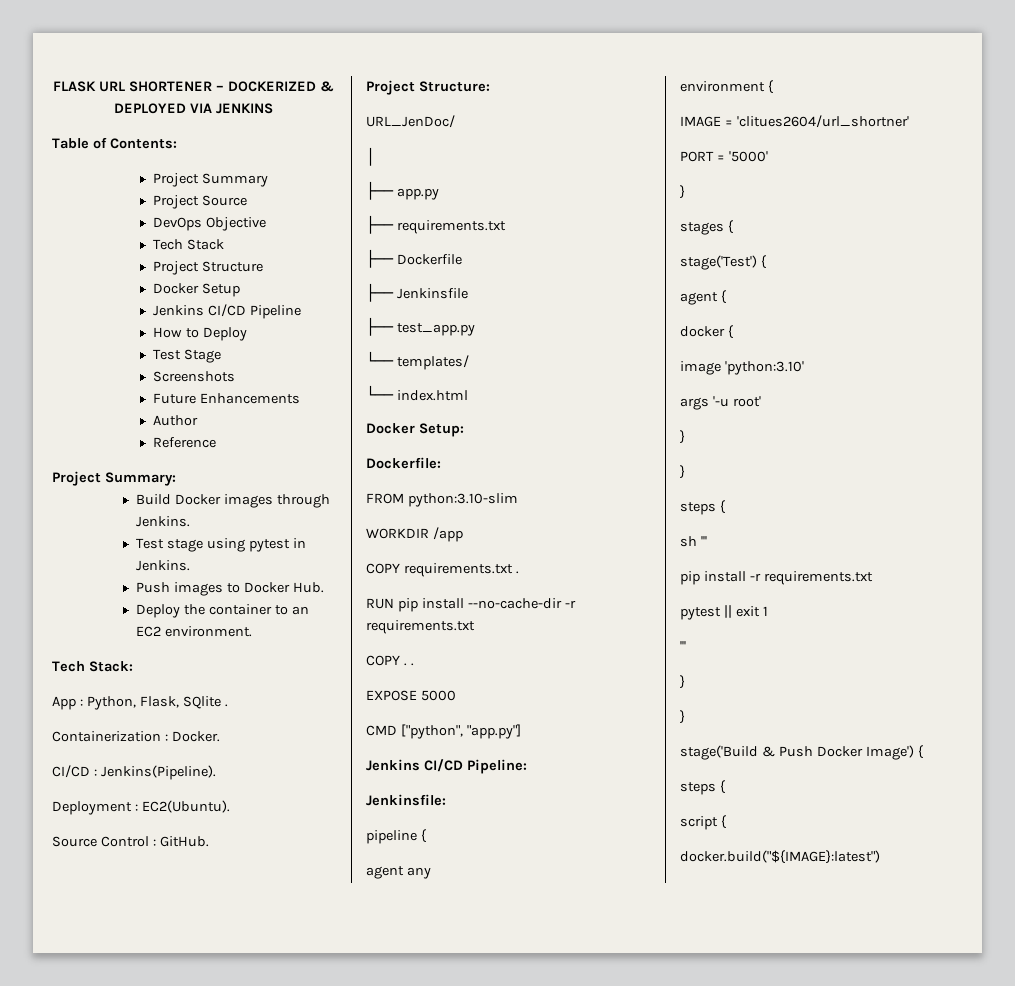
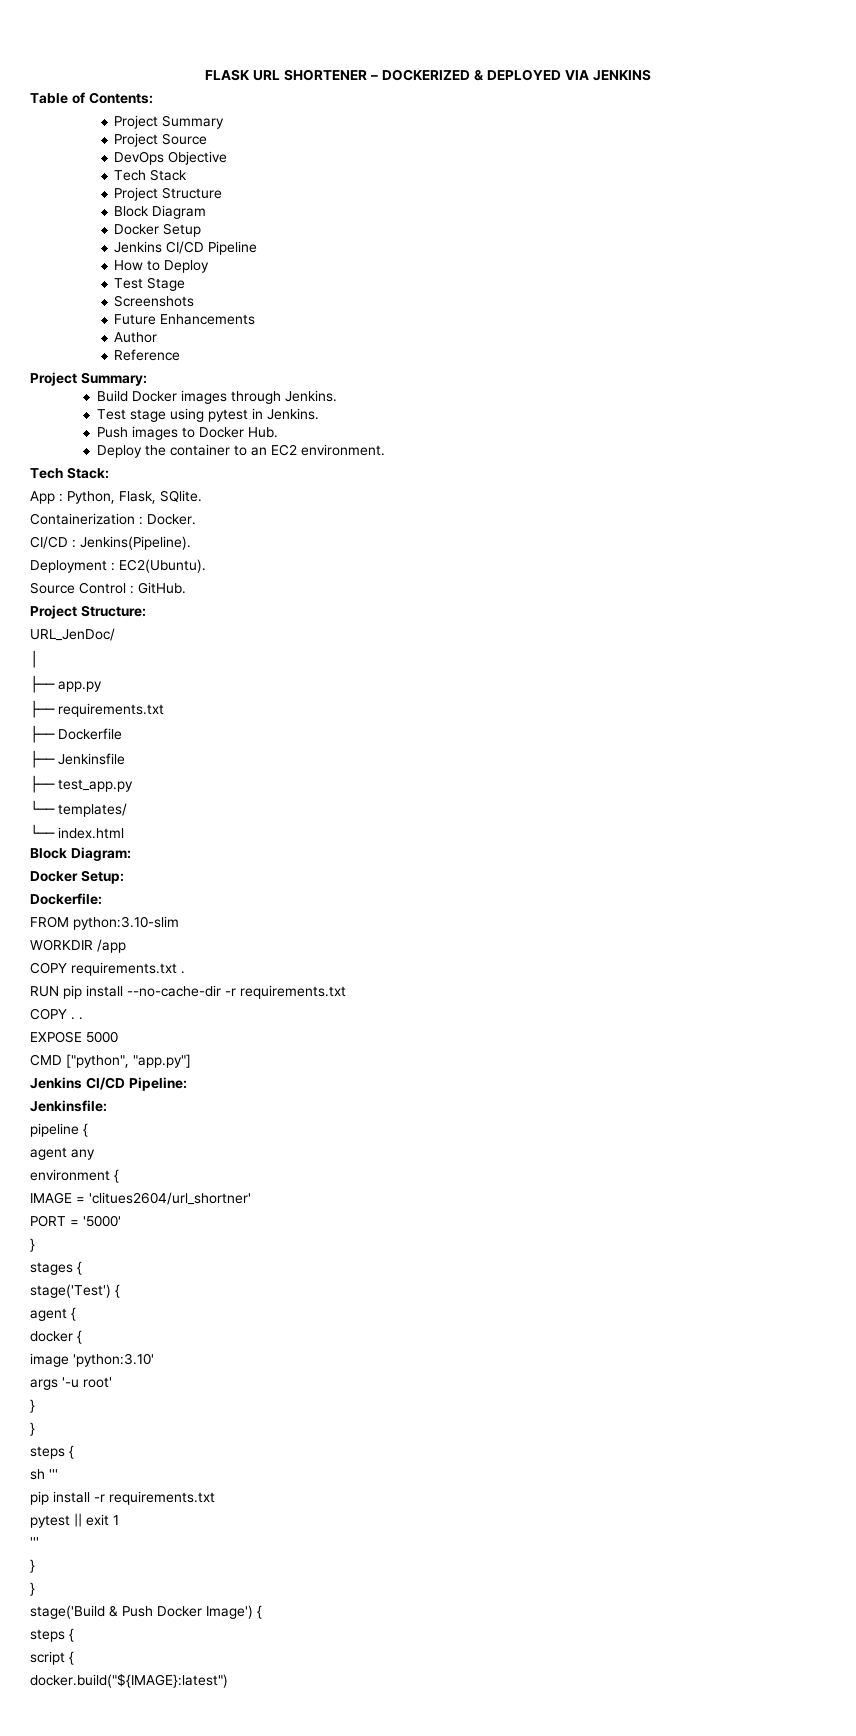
+ Block Diagram
- App : Python, Flask, SQlite .
+ App : Python, Flask, SQlite.
+ Block Diagram:

